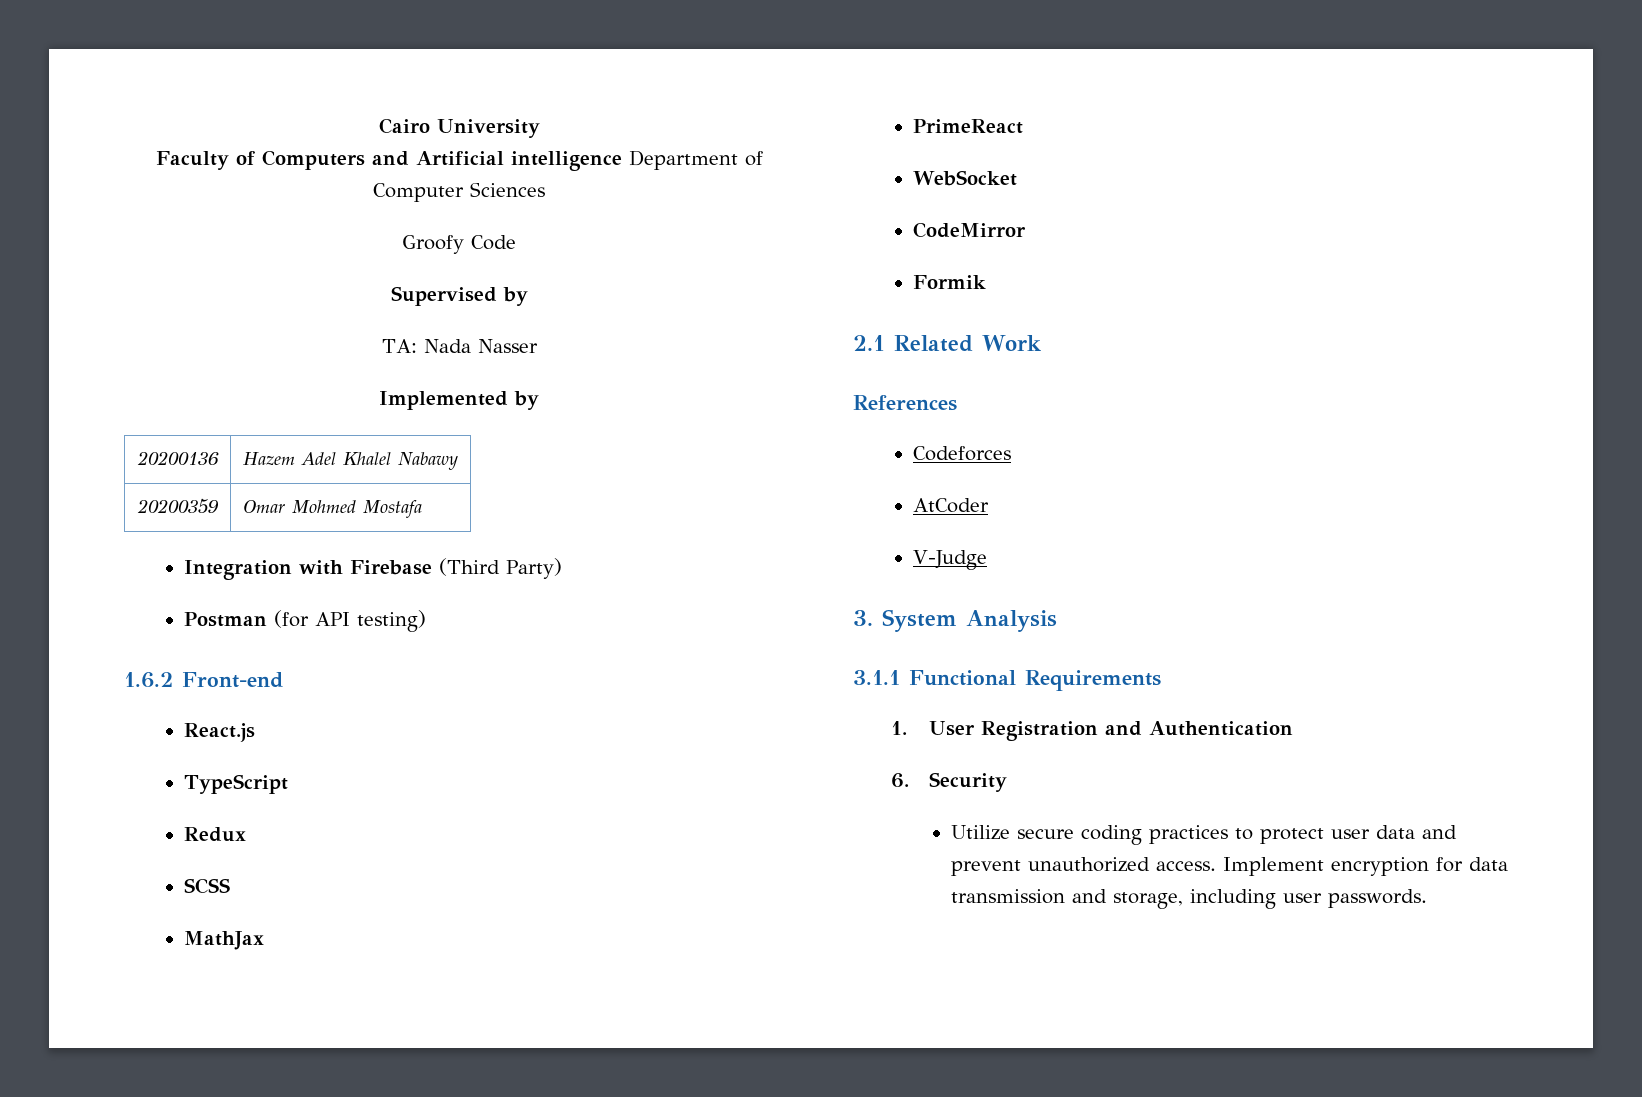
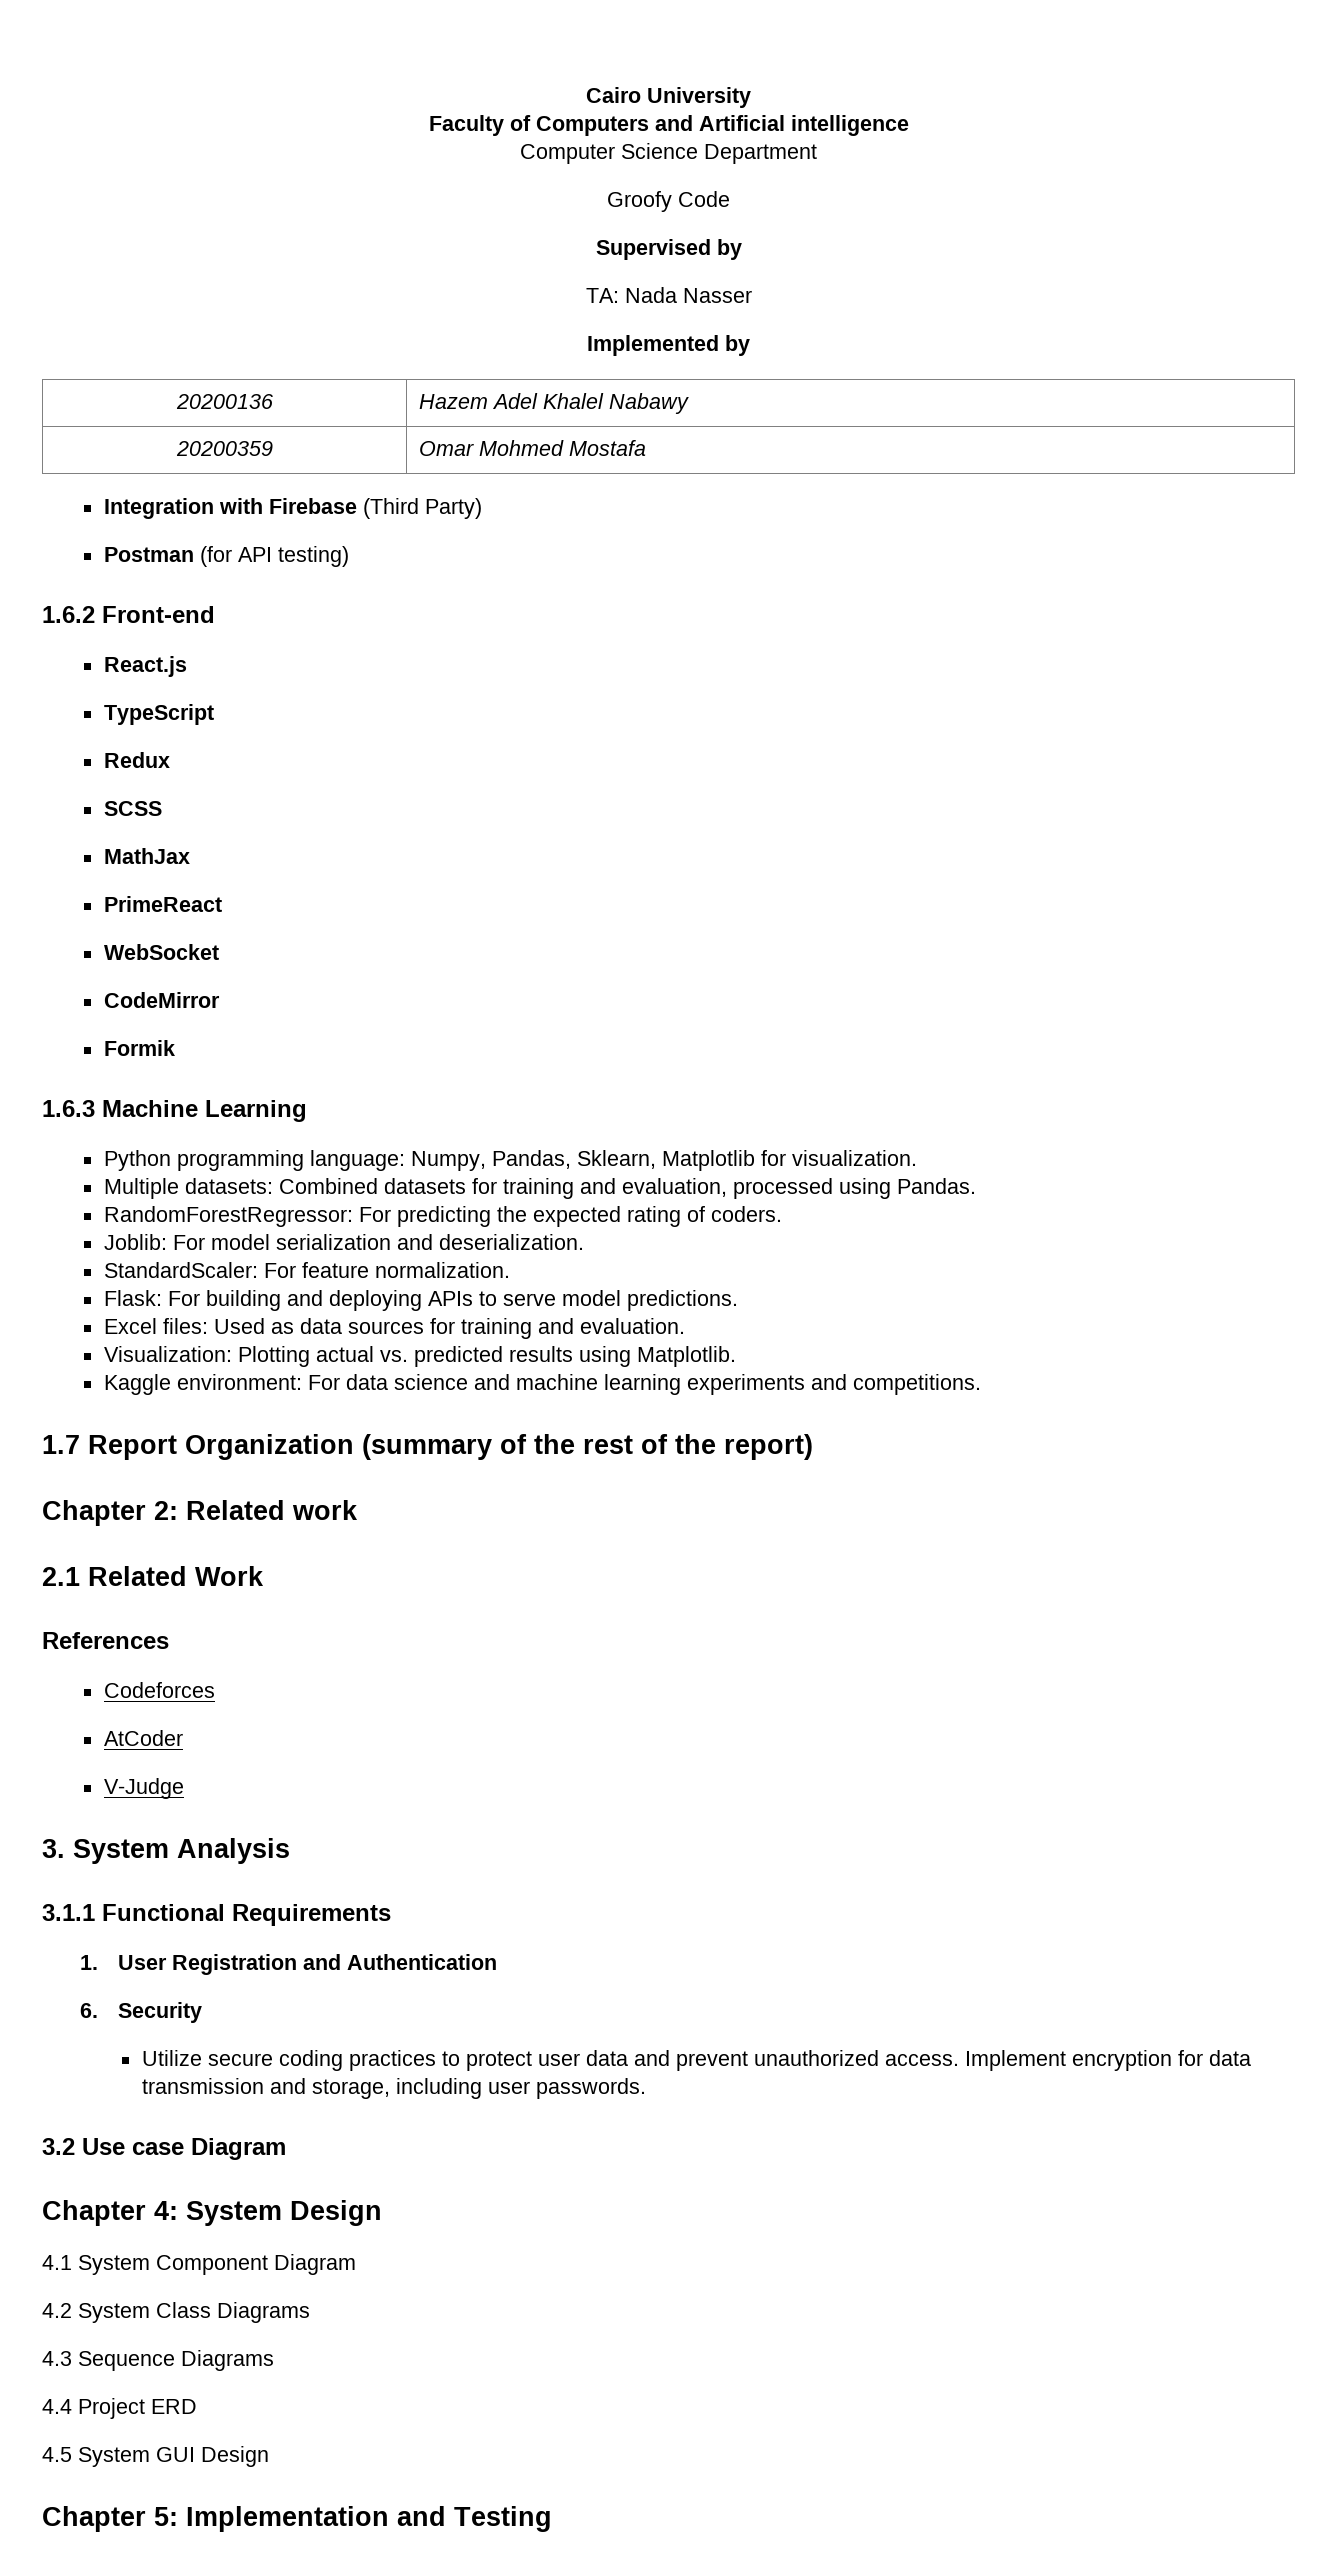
- Faculty of Computers and Artificial intelligence Department of Computer Sciences
+ Faculty of Computers and Artificial intelligence
+ Computer Science Department
+ 1.6.3 Machine Learning
+ Python programming language: Numpy, Pandas, Sklearn, Matplotlib for visualization.
+ Multiple datasets: Combined datasets for training and evaluation, processed using Pandas.
+ RandomForestRegressor: For predicting the expected rating of coders.
+ Joblib: For model serialization and deserialization.
+ StandardScaler: For feature normalization.
+ Flask: For building and deploying APIs to serve model predictions.
+ Excel files: Used as data sources for training and evaluation.
+ Visualization: Plotting actual vs. predicted results using Matplotlib.
+ Kaggle environment: For data science and machine learning experiments and competitions.
+ 1.7 Report Organization (summary of the rest of the report)
+ Chapter 2: Related work
+ 3.2 Use case Diagram
+ Chapter 4: System Design
+ 4.1 System Component Diagram
+ 4.2 System Class Diagrams
+ 4.3 Sequence Diagrams
+ 4.4 Project ERD
+ 4.5 System GUI Design
+ Chapter 5: Implementation and Testing

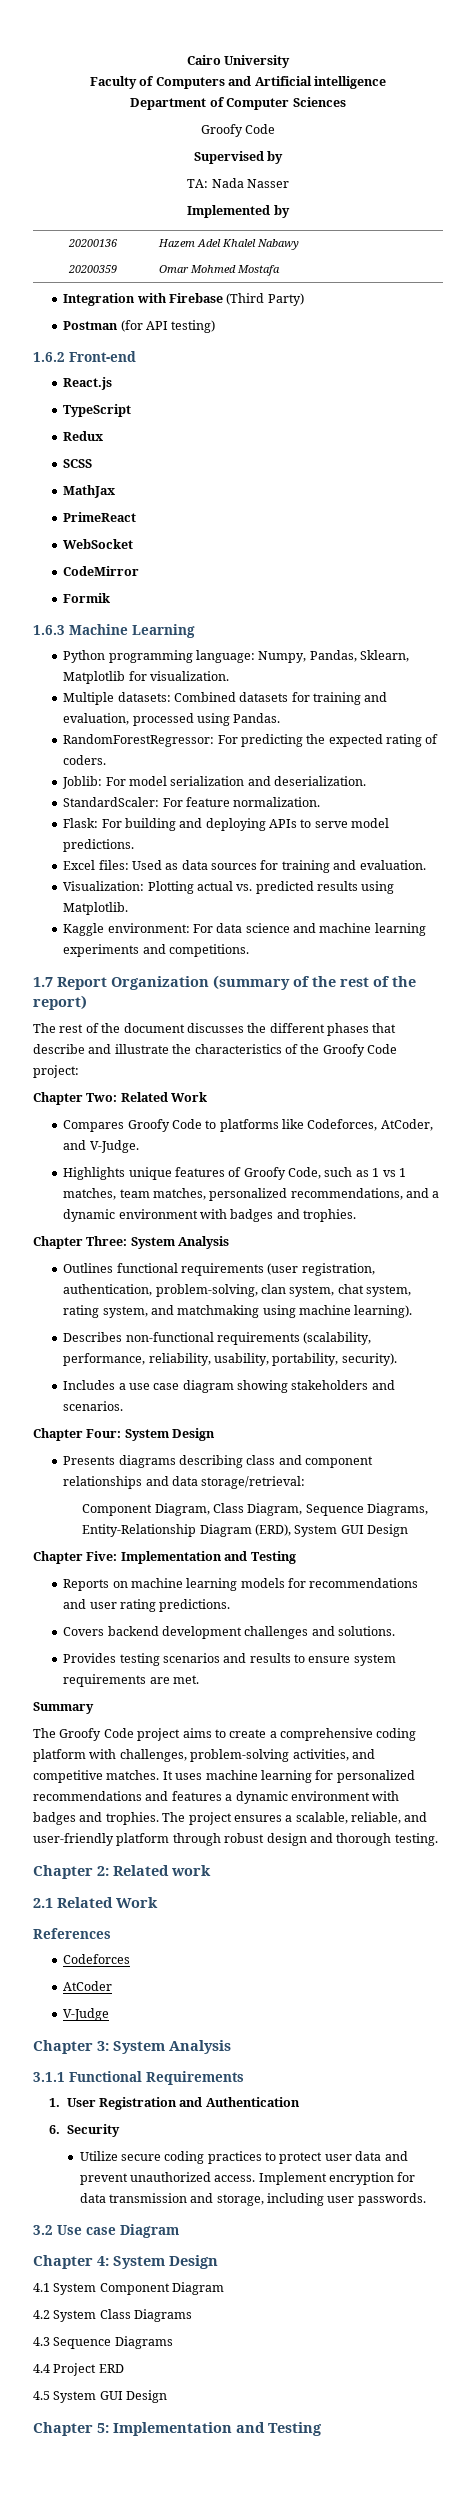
- Computer Science Department
+ Department of Computer Sciences
+ The rest of the document discusses the different phases that describe and illustrate the characteristics of the Groofy Code project:
+ Chapter Two: Related Work
+ Compares Groofy Code to platforms like Codeforces, AtCoder, and V-Judge.
+ Highlights unique features of Groofy Code, such as 1 vs 1 matches, team matches, personalized recommendations, and a dynamic environment with badges and trophies.
+ Chapter Three: System Analysis
+ Outlines functional requirements (user registration, authentication, problem-solving, clan system, chat system, rating system, and matchmaking using machine learning).
+ Describes non-functional requirements (scalability, performance, reliability, usability, portability, security).
+ Includes a use case diagram showing stakeholders and scenarios.
+ Chapter Four: System Design
+ Presents diagrams describing class and component relationships and data storage/retrieval:
+ Component Diagram, Class Diagram, Sequence Diagrams, Entity-Relationship Diagram (ERD), System GUI Design
+ Chapter Five: Implementation and Testing
+ Reports on machine learning models for recommendations and user rating predictions.
+ Covers backend development challenges and solutions.
+ Provides testing scenarios and results to ensure system requirements are met.
+ Summary
+ The Groofy Code project aims to create a comprehensive coding platform with challenges, problem-solving activities, and competitive matches. It uses machine learning for personalized recommendations and features a dynamic environment with badges and trophies. The project ensures a scalable, reliable, and user-friendly platform through robust design and thorough testing.
- 3. System Analysis
+ Chapter 3: System Analysis

